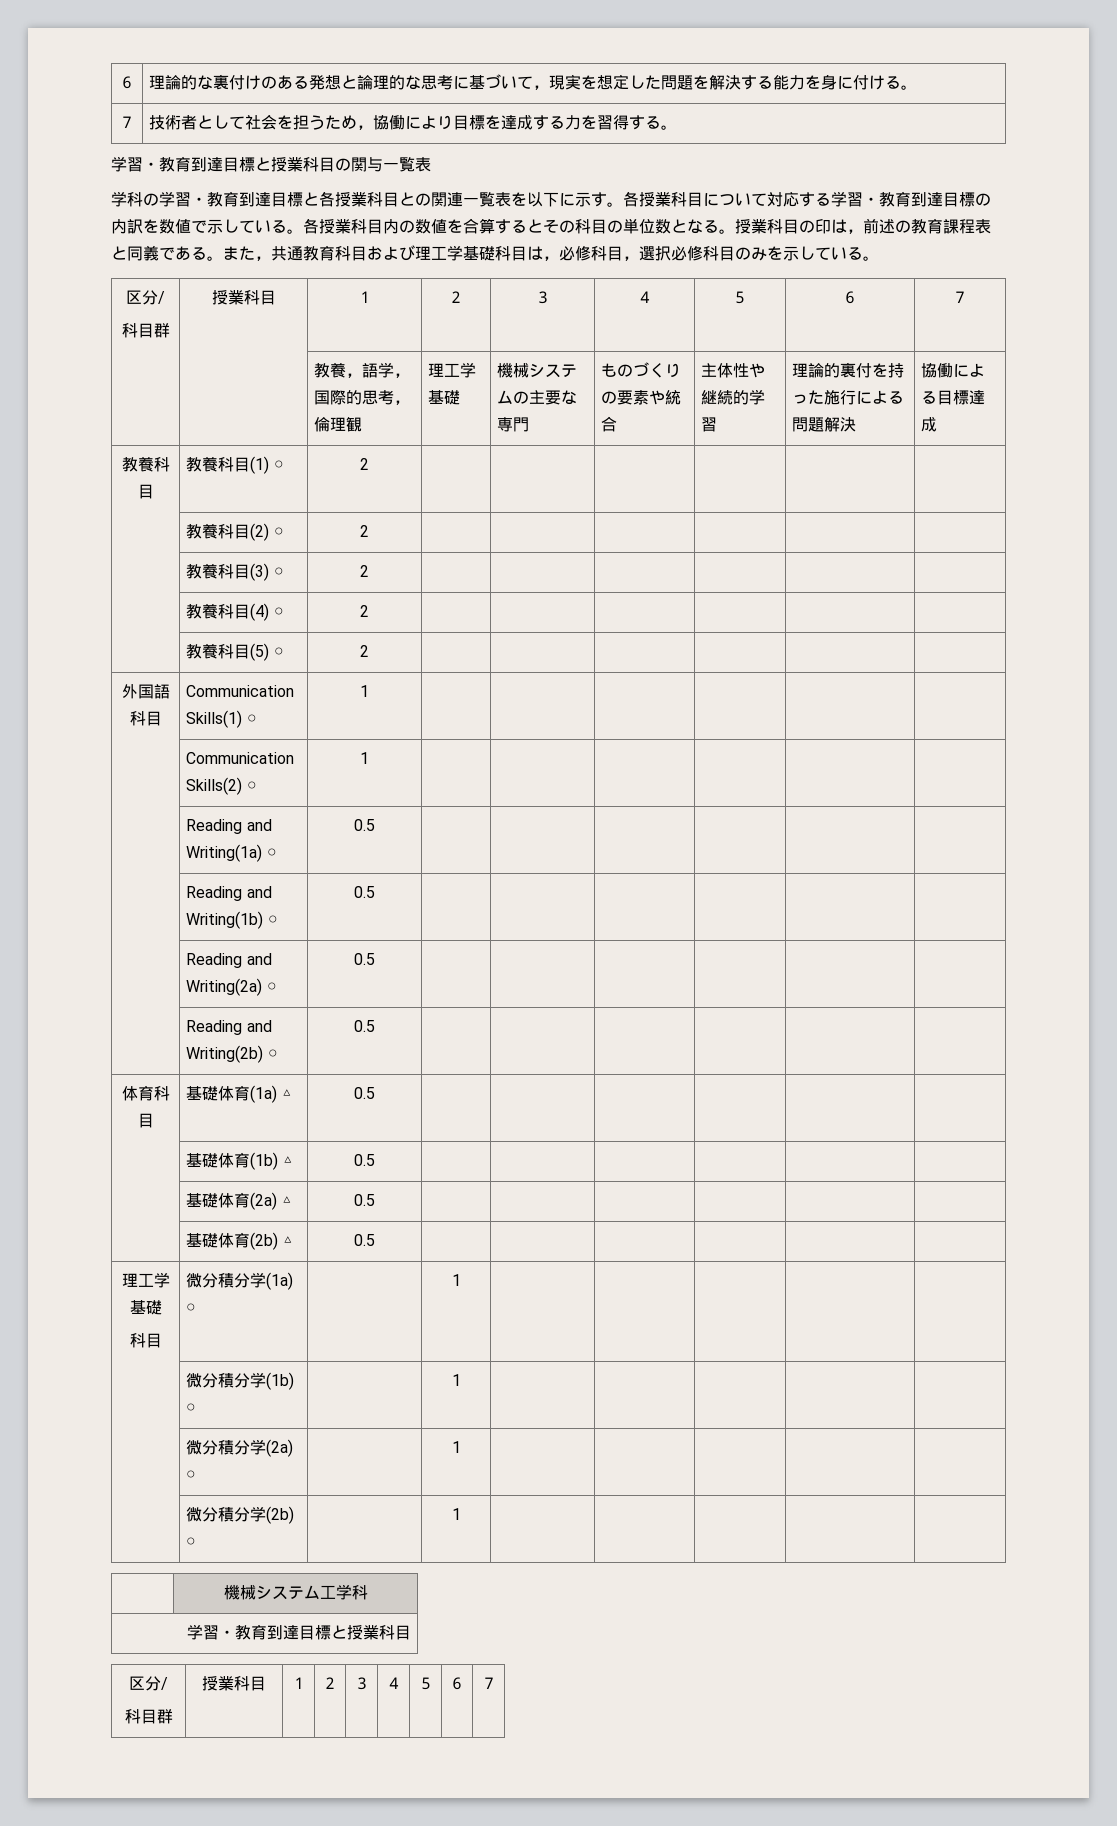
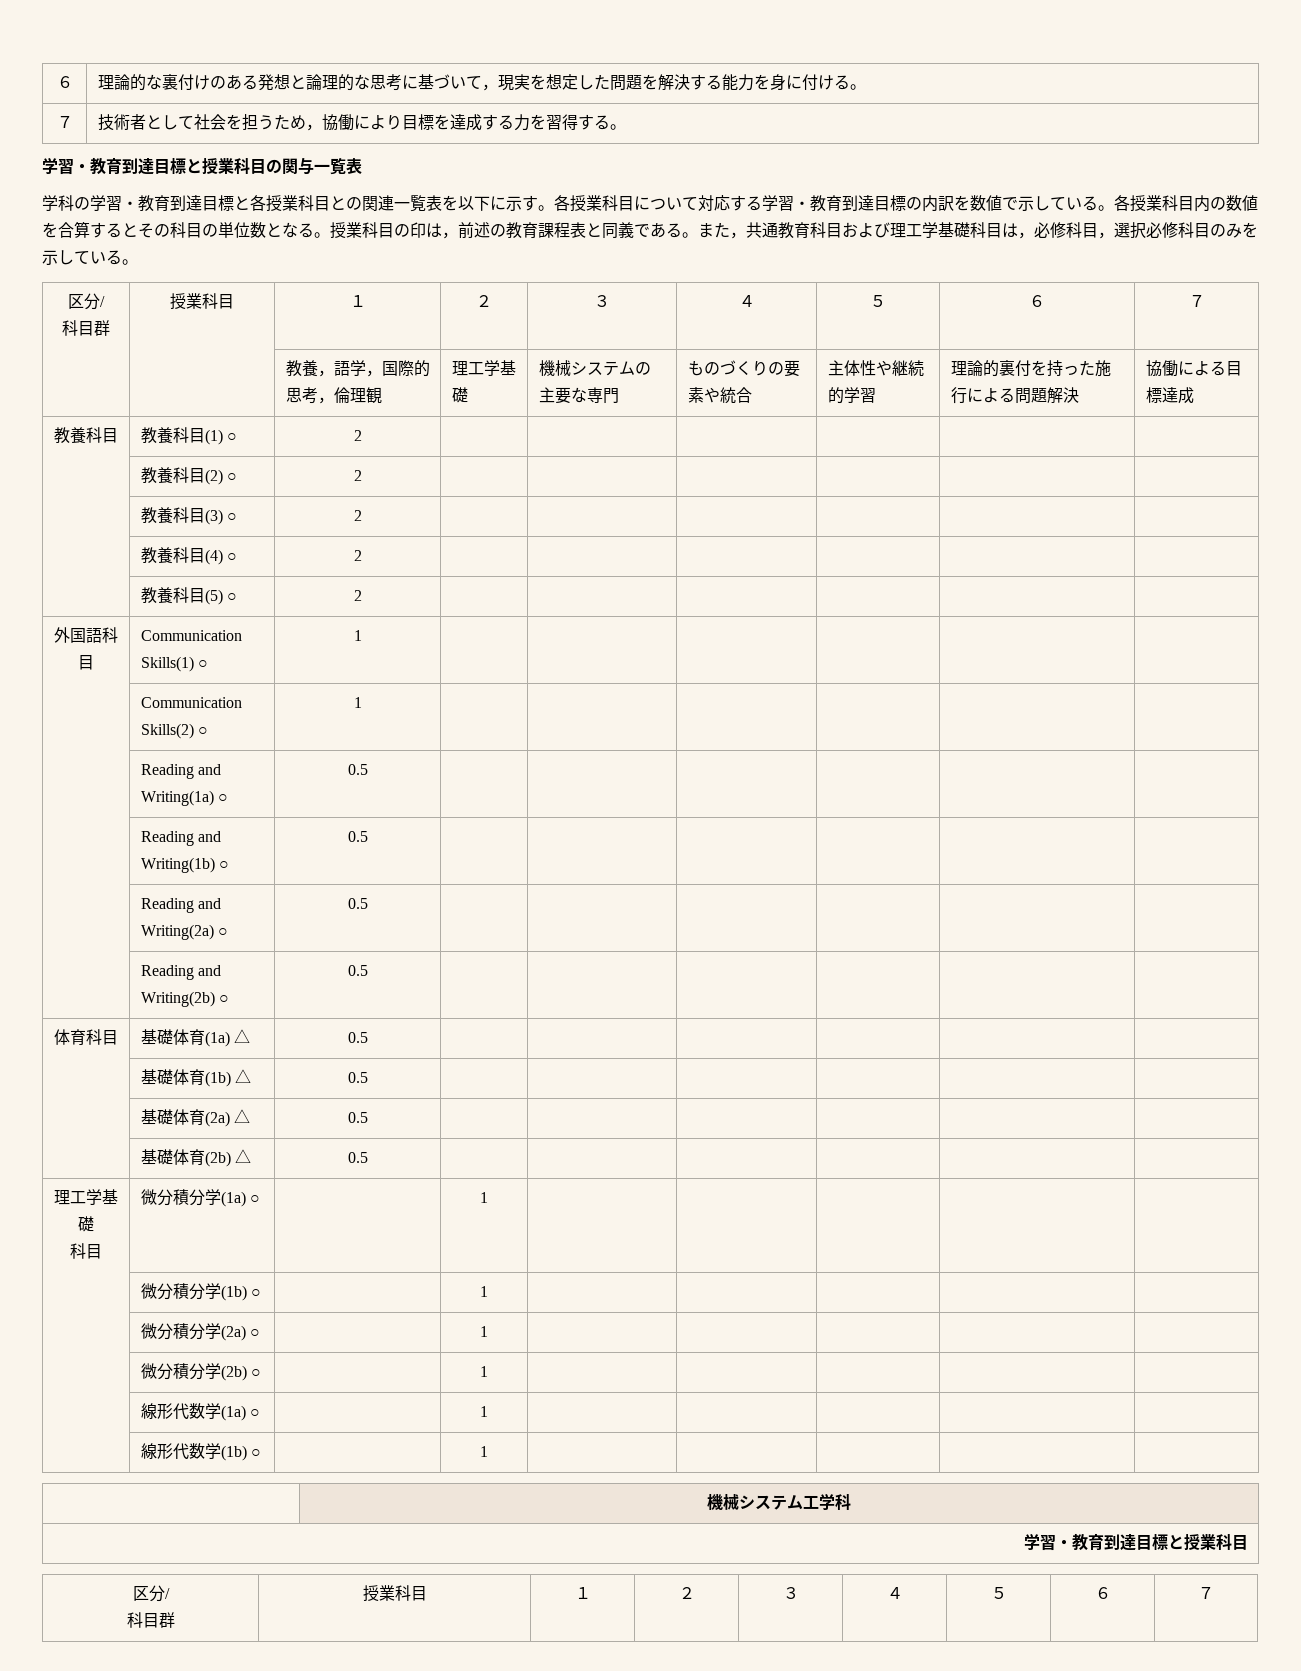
+ | 線形代数学(1a) ○ | | 1 | | | | |
+ | 線形代数学(1b) ○ | | 1 | | | | |

